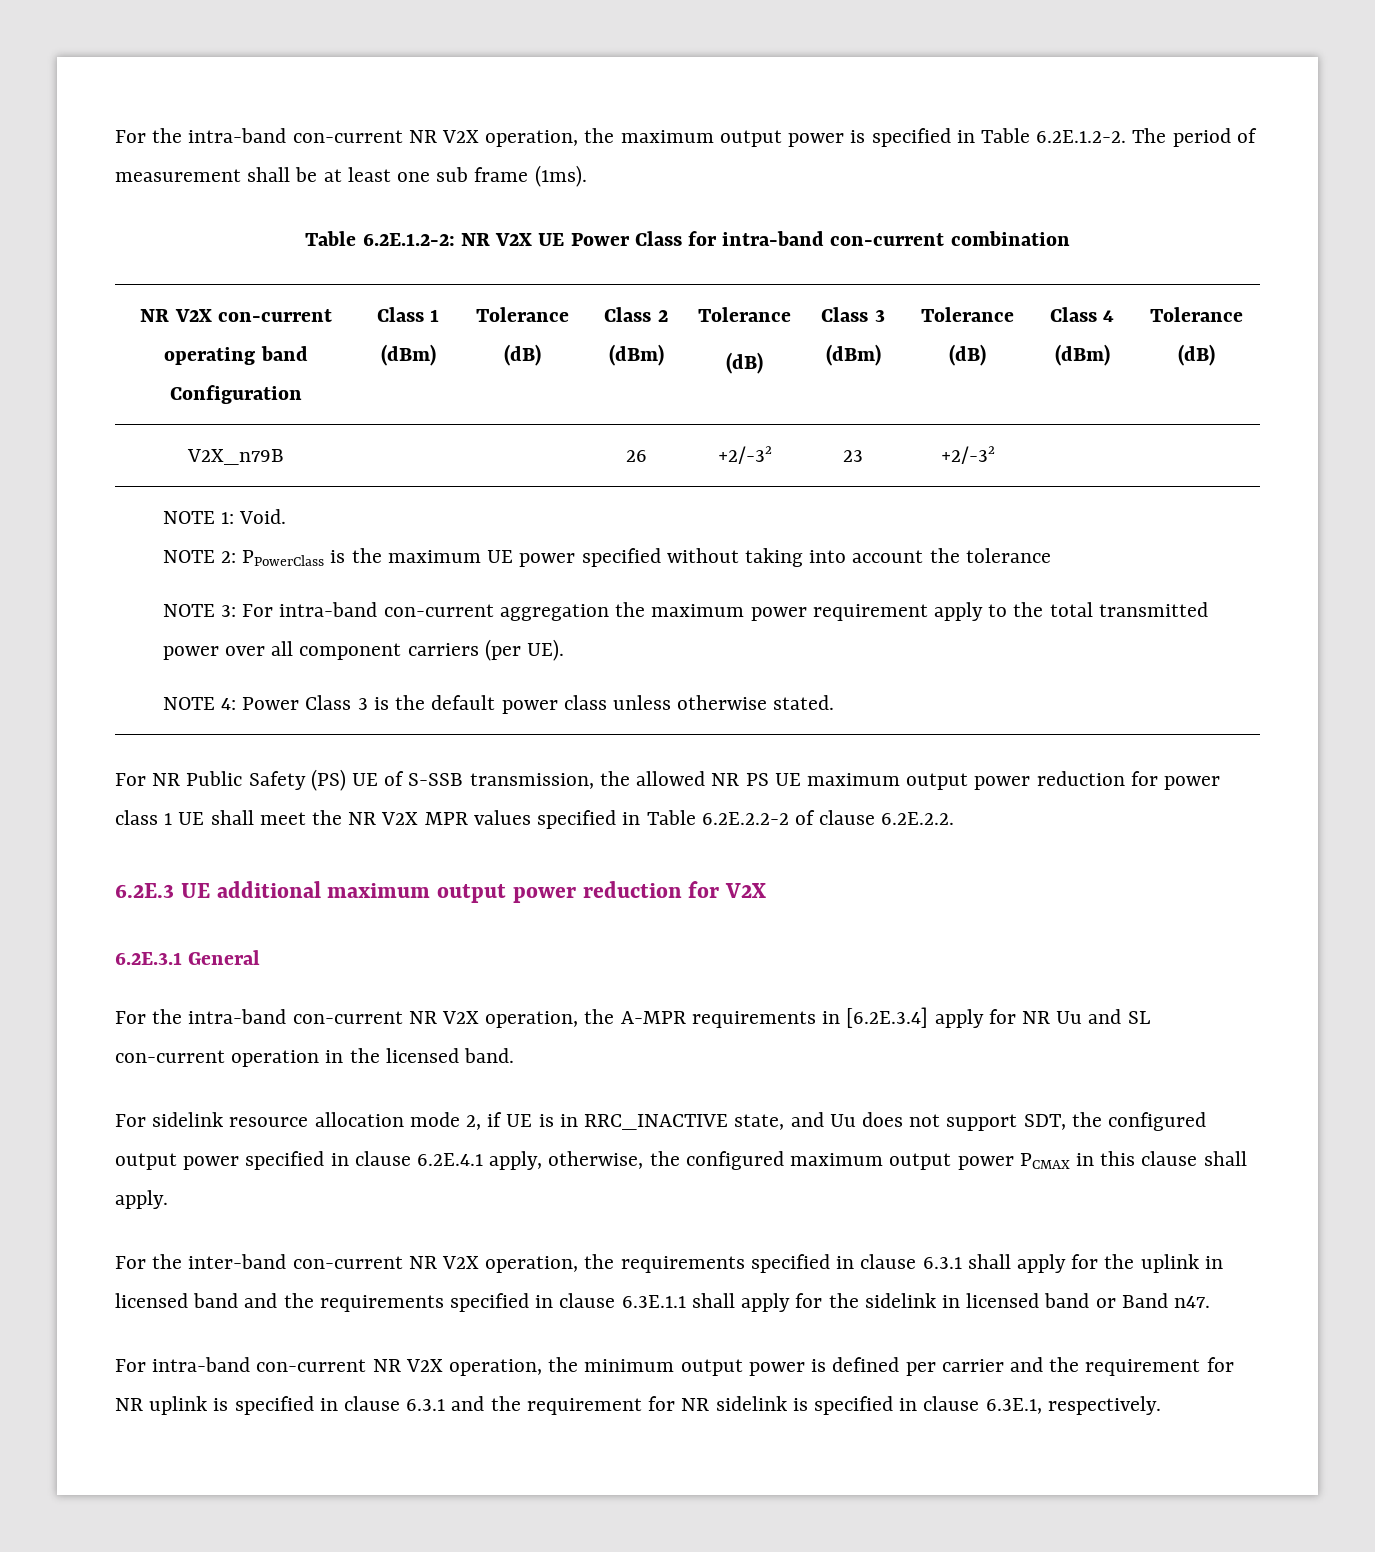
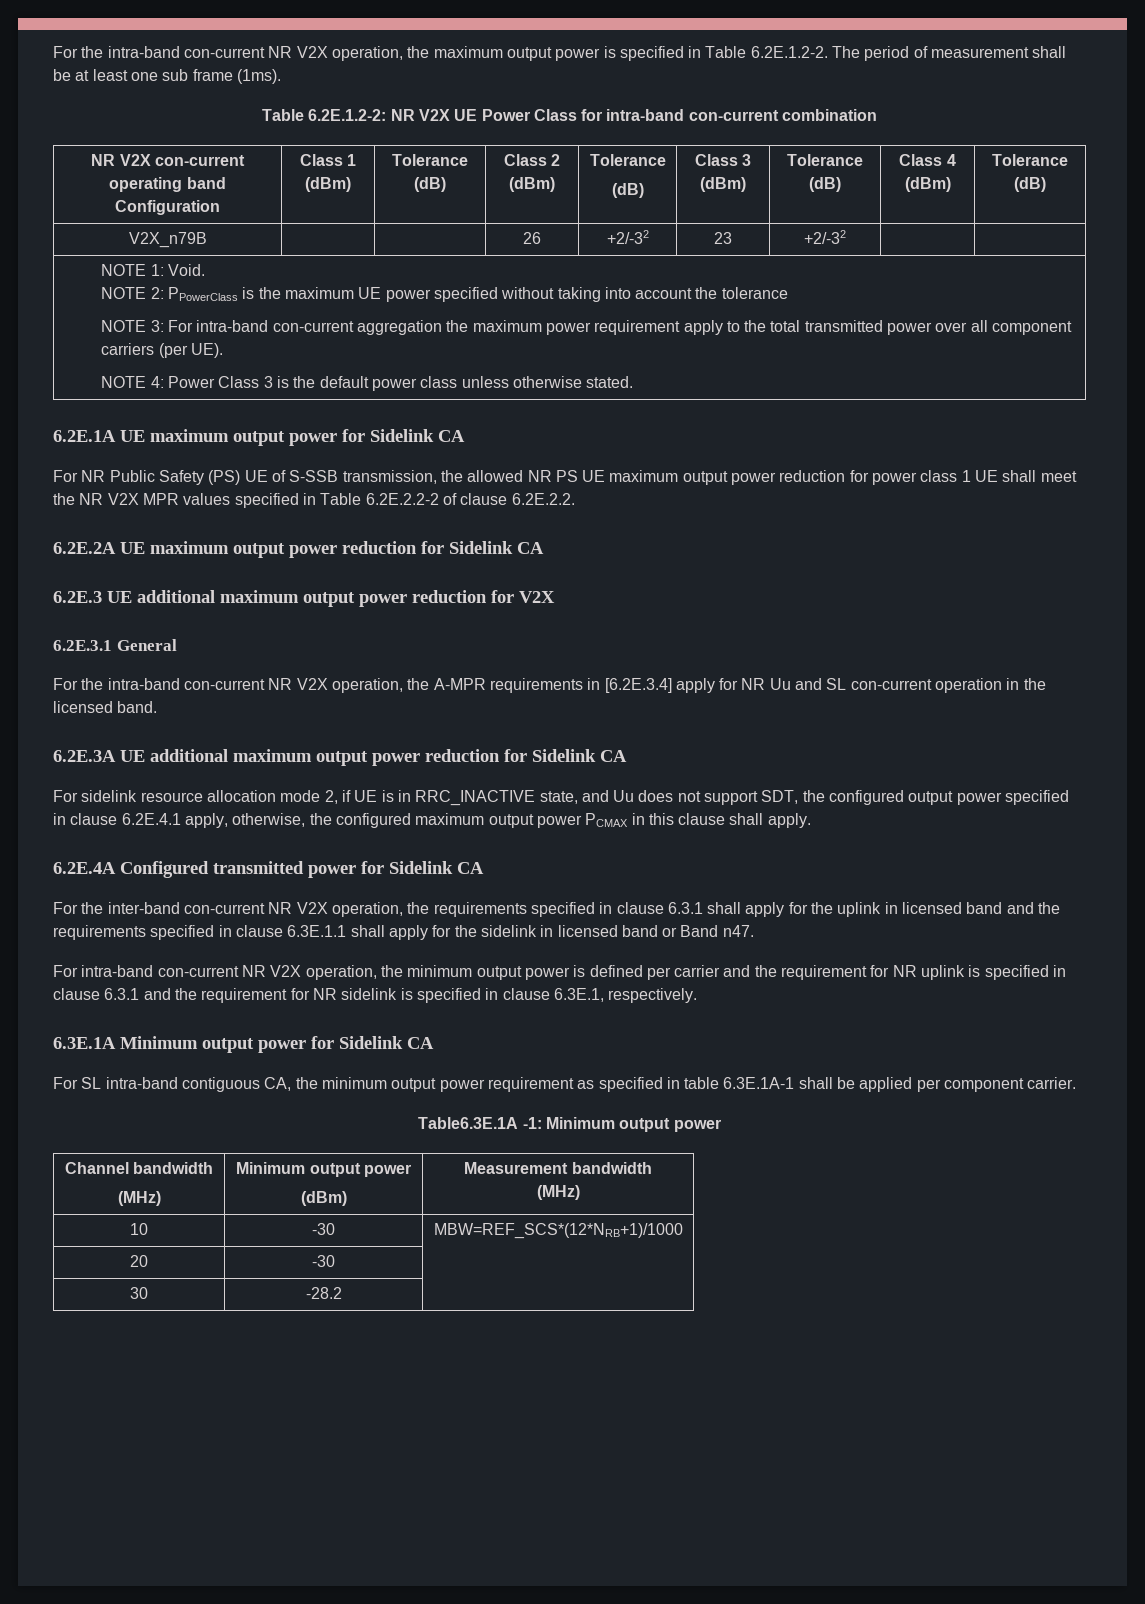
+ 6.2E.1A UE maximum output power for Sidelink CA
+ 6.2E.2A UE maximum output power reduction for Sidelink CA
+ 6.2E.3A UE additional maximum output power reduction for Sidelink CA
+ 6.2E.4A Configured transmitted power for Sidelink CA
+ 6.3E.1A Minimum output power for Sidelink CA
+ For SL intra-band contiguous CA, the minimum output power requirement as specified in table 6.3E.1A-1 shall be applied per component carrier.
+ Table6.3E.1A -1: Minimum output power
+ Channel bandwidth
+ (MHz) | Minimum output power
+ (dBm) | Measurement bandwidth
+ (MHz)
+ 10 | -30 | MBW=REF_SCS*(12*NRB+1)/1000
+ 20 | -30 |
+ 30 | -28.2 |

